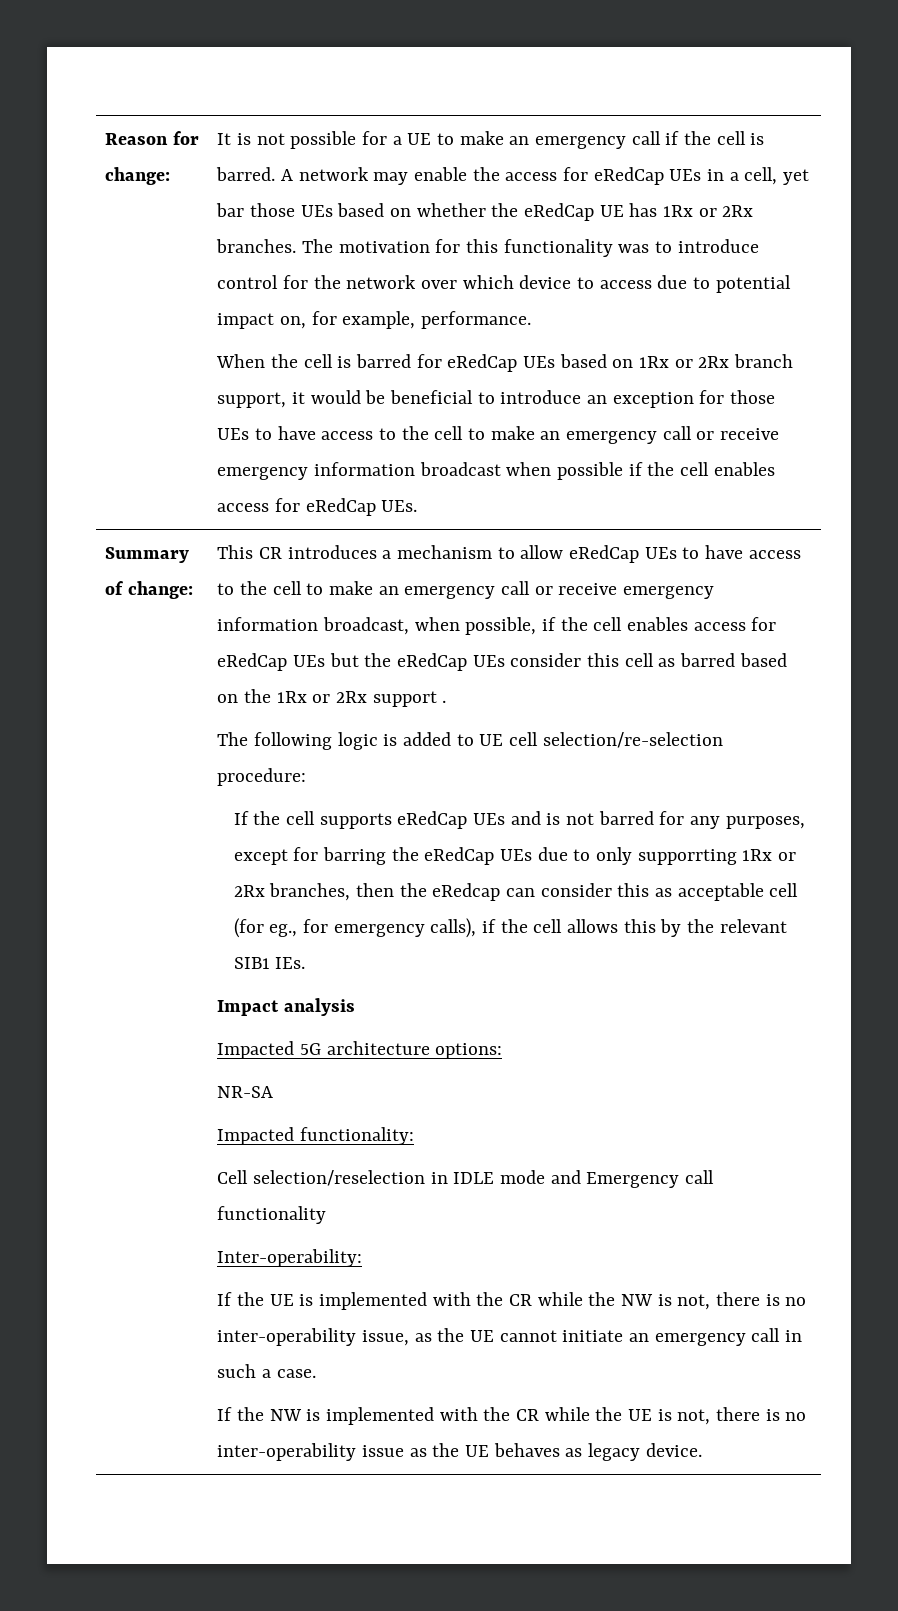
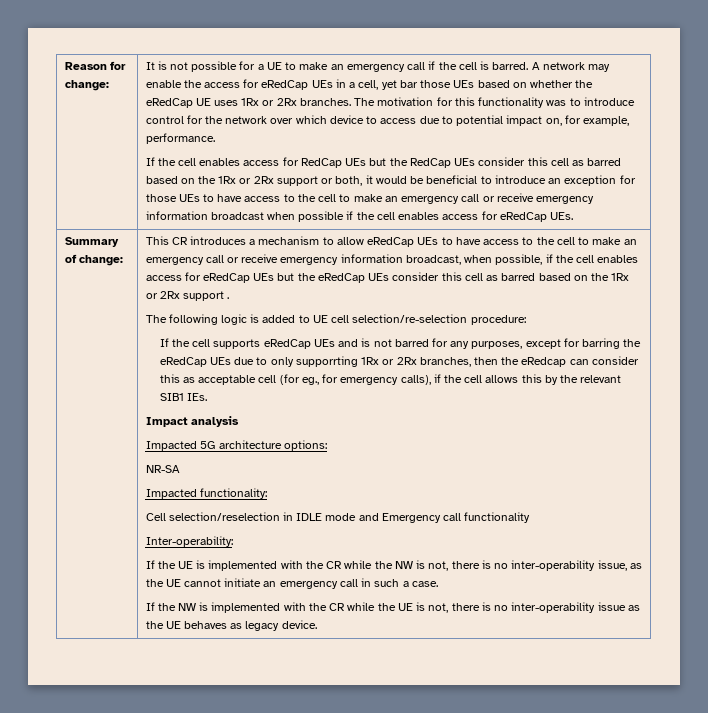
- A network may enable the access for eRedCap UEs in a cell, yet bar those UEs based on whether the eRedCap UE has 1Rx or 2Rx branches.
+ A network may enable the access for eRedCap UEs in a cell, yet bar those UEs based on whether the eRedCap UE uses 1Rx or 2Rx branches.
- When the cell is barred for eRedCap UEs based on 1Rx or 2Rx branch support, it would be beneficial to introduce an exception for those UEs to have access to the cell to make an emergency call or receive emergency information broadcast when possible if the cell enables access for eRedCap UEs.
+ If the cell enables access for RedCap UEs but the RedCap UEs consider this cell as barred based on the 1Rx or 2Rx support or both, it would be beneficial to introduce an exception for those UEs to have access to the cell to make an emergency call or receive emergency information broadcast when possible if the cell enables access for eRedCap UEs.

